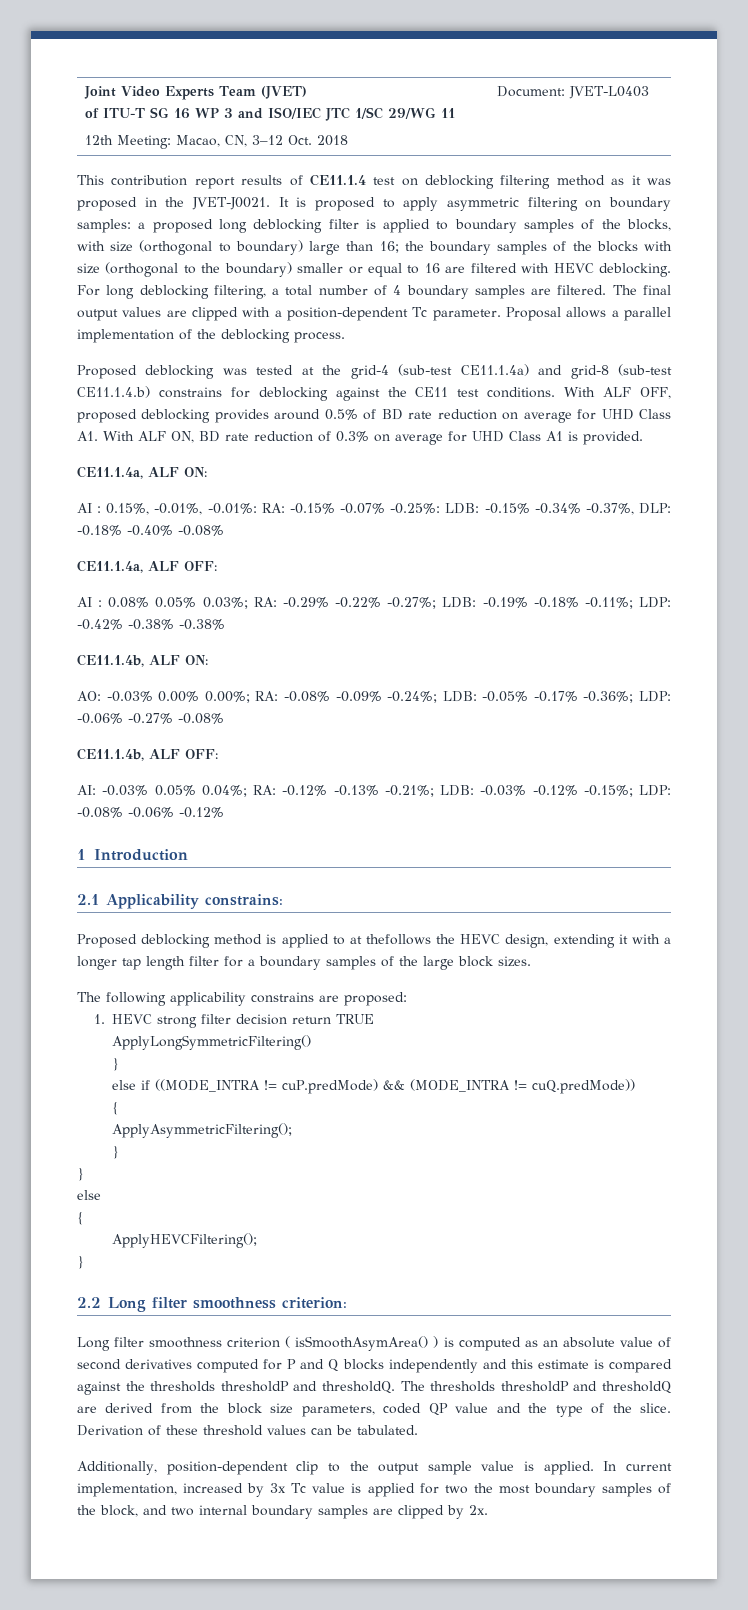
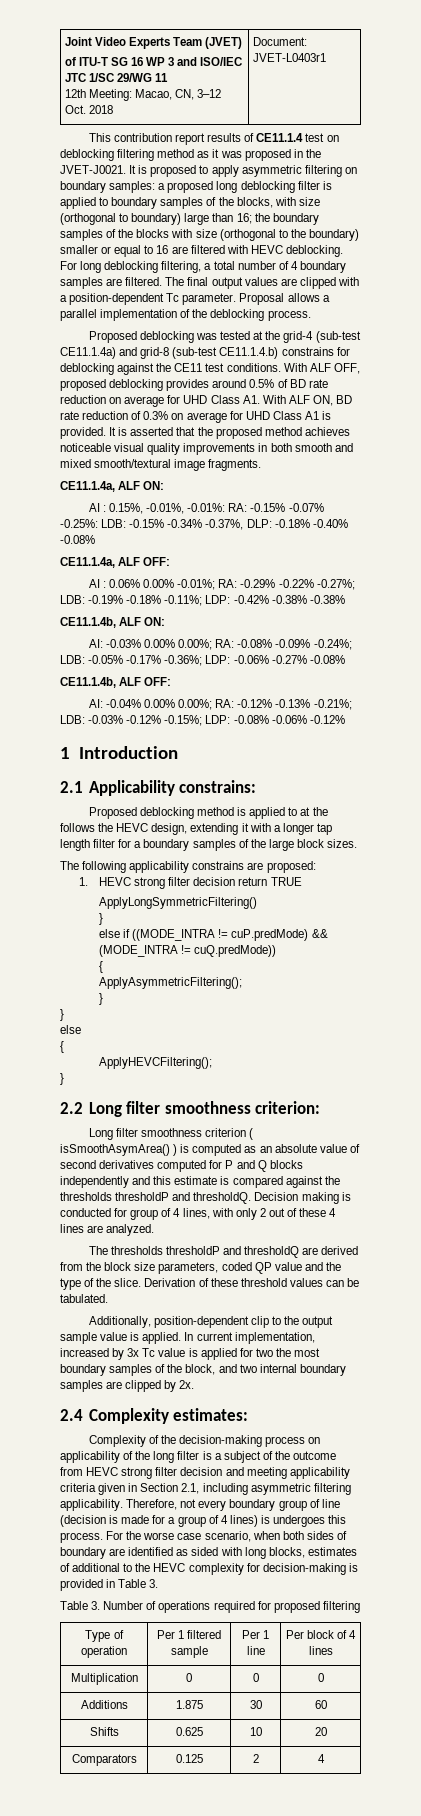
  Joint Video Experts Team (JVET)
  of ITU-T SG 16 WP 3 and ISO/IEC JTC 1/SC 29/WG 11
- 12th Meeting: Macao, CN, 3–12 Oct. 2018 | Document: JVET-L0403
+ 12th Meeting: Macao, CN, 3–12 Oct. 2018 | Document: JVET-L0403r1
+ It is asserted that the proposed method achieves noticeable visual quality improvements in both smooth and mixed smooth/textural image fragments.
- AI : 0.08% 0.05% 0.03%; RA: -0.29% -0.22% -0.27%; LDB: -0.19% -0.18% -0.11%; LDP: -0.42% -0.38% -0.38%
+ AI : 0.06% 0.00% -0.01%; RA: -0.29% -0.22% -0.27%; LDB: -0.19% -0.18% -0.11%; LDP: -0.42% -0.38% -0.38%
- AO: -0.03% 0.00% 0.00%; RA: -0.08% -0.09% -0.24%; LDB: -0.05% -0.17% -0.36%; LDP: -0.06% -0.27% -0.08%
+ AI: -0.03% 0.00% 0.00%; RA: -0.08% -0.09% -0.24%; LDB: -0.05% -0.17% -0.36%; LDP: -0.06% -0.27% -0.08%
- AI: -0.03% 0.05% 0.04%; RA: -0.12% -0.13% -0.21%; LDB: -0.03% -0.12% -0.15%; LDP: -0.08% -0.06% -0.12%
+ AI: -0.04% 0.00% 0.00%; RA: -0.12% -0.13% -0.21%; LDB: -0.03% -0.12% -0.15%; LDP: -0.08% -0.06% -0.12%
- Proposed deblocking method is applied to at thefollows the HEVC design, extending it with a longer tap length filter for a boundary samples of the large block sizes.
+ Proposed deblocking method is applied to at the follows the HEVC design, extending it with a longer tap length filter for a boundary samples of the large block sizes.
- Long filter smoothness criterion ( isSmoothAsymArea() ) is computed as an absolute value of second derivatives computed for P and Q blocks independently and this estimate is compared against the thresholds thresholdP and thresholdQ. The thresholds thresholdP and thresholdQ are derived from the block size parameters, coded QP value and the type of the slice.
+ Long filter smoothness criterion ( isSmoothAsymArea() ) is computed as an absolute value of second derivatives computed for P and Q blocks independently and this estimate is compared against the thresholds thresholdP and thresholdQ. Decision making is conducted for group of 4 lines, with only 2 out of these 4 lines are analyzed.
+ The thresholds thresholdP and thresholdQ are derived from the block size parameters, coded QP value and the type of the slice.
+ 2.4 Complexity estimates:
+ Complexity of the decision-making process on applicability of the long filter is a subject of the outcome from HEVC strong filter decision and meeting applicability criteria given in Section 2.1, including asymmetric filtering applicability. Therefore, not every boundary group of line (decision is made for a group of 4 lines) is undergoes this process. For the worse case scenario, when both sides of boundary are identified as sided with long blocks, estimates of additional to the HEVC complexity for decision-making is provided in Table 3.
+ Table 3. Number of operations required for proposed filtering
+ Type of operation | Per 1 filtered sample | Per 1 line | Per block of 4 lines
+ Multiplication | 0 | 0 | 0
+ Additions | 1.875 | 30 | 60
+ Shifts | 0.625 | 10 | 20
+ Comparators | 0.125 | 2 | 4

